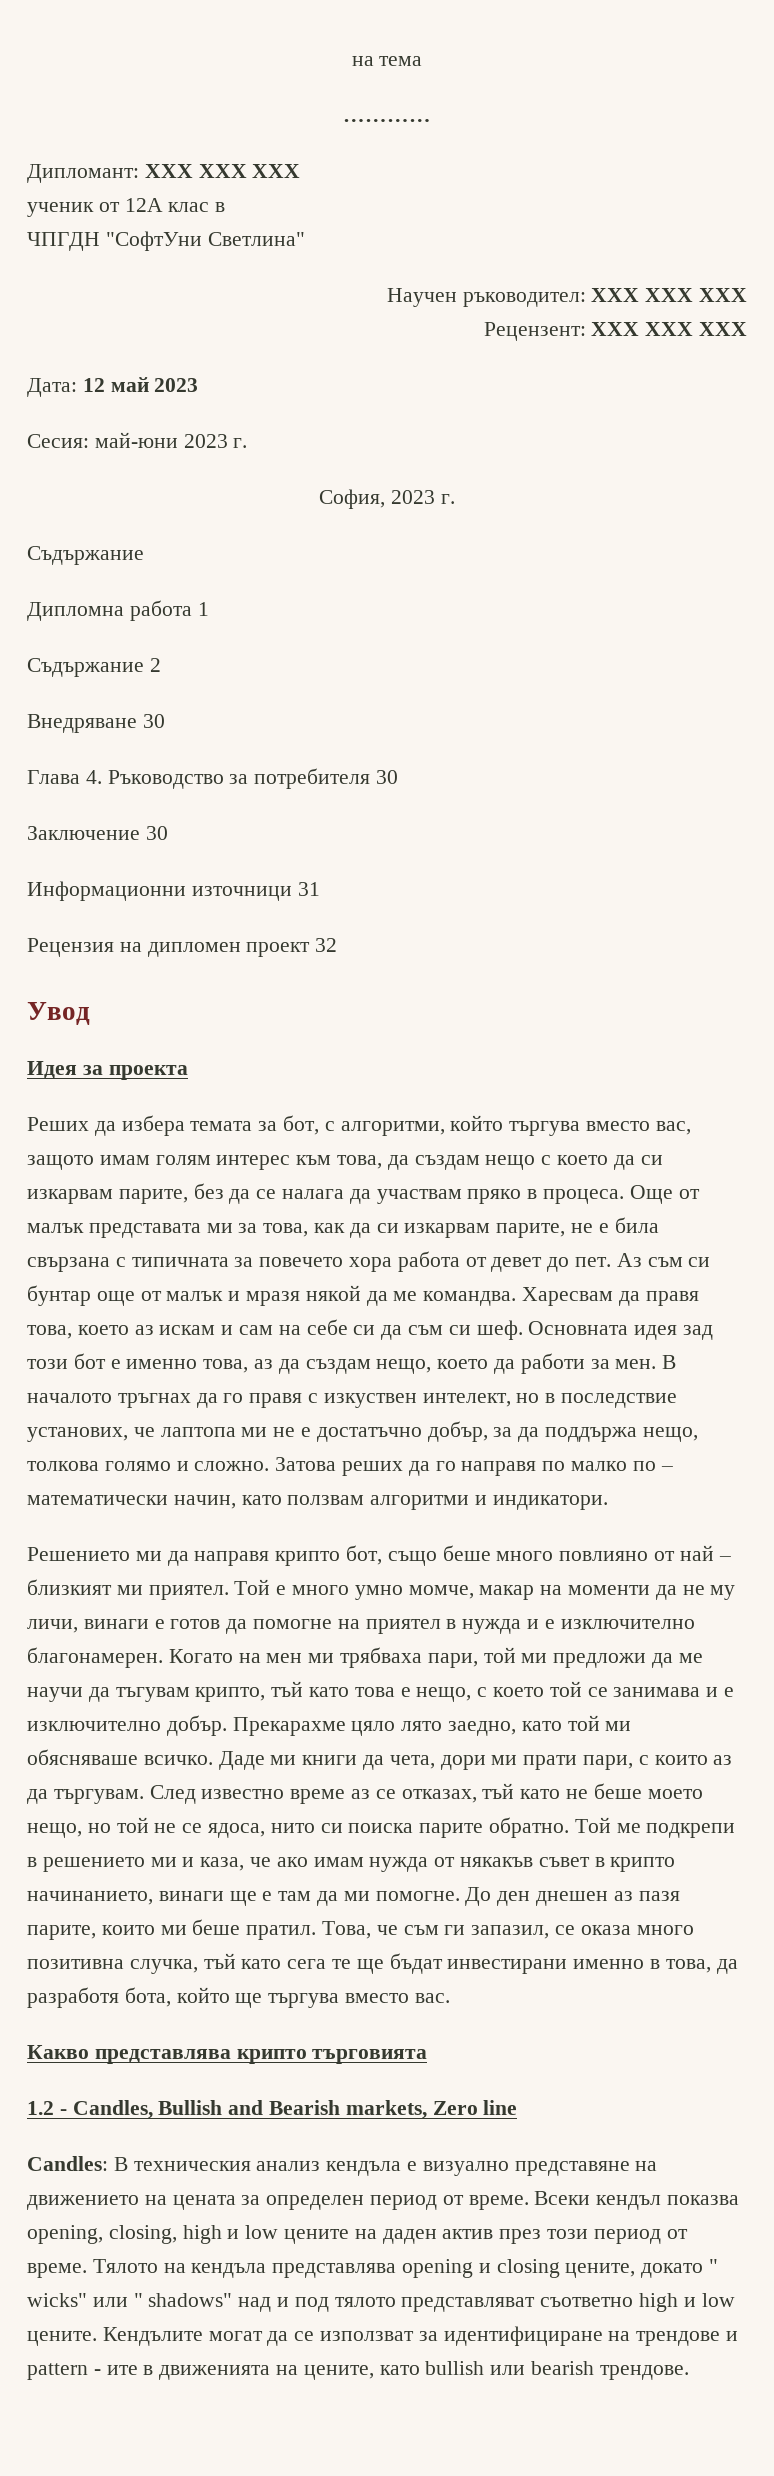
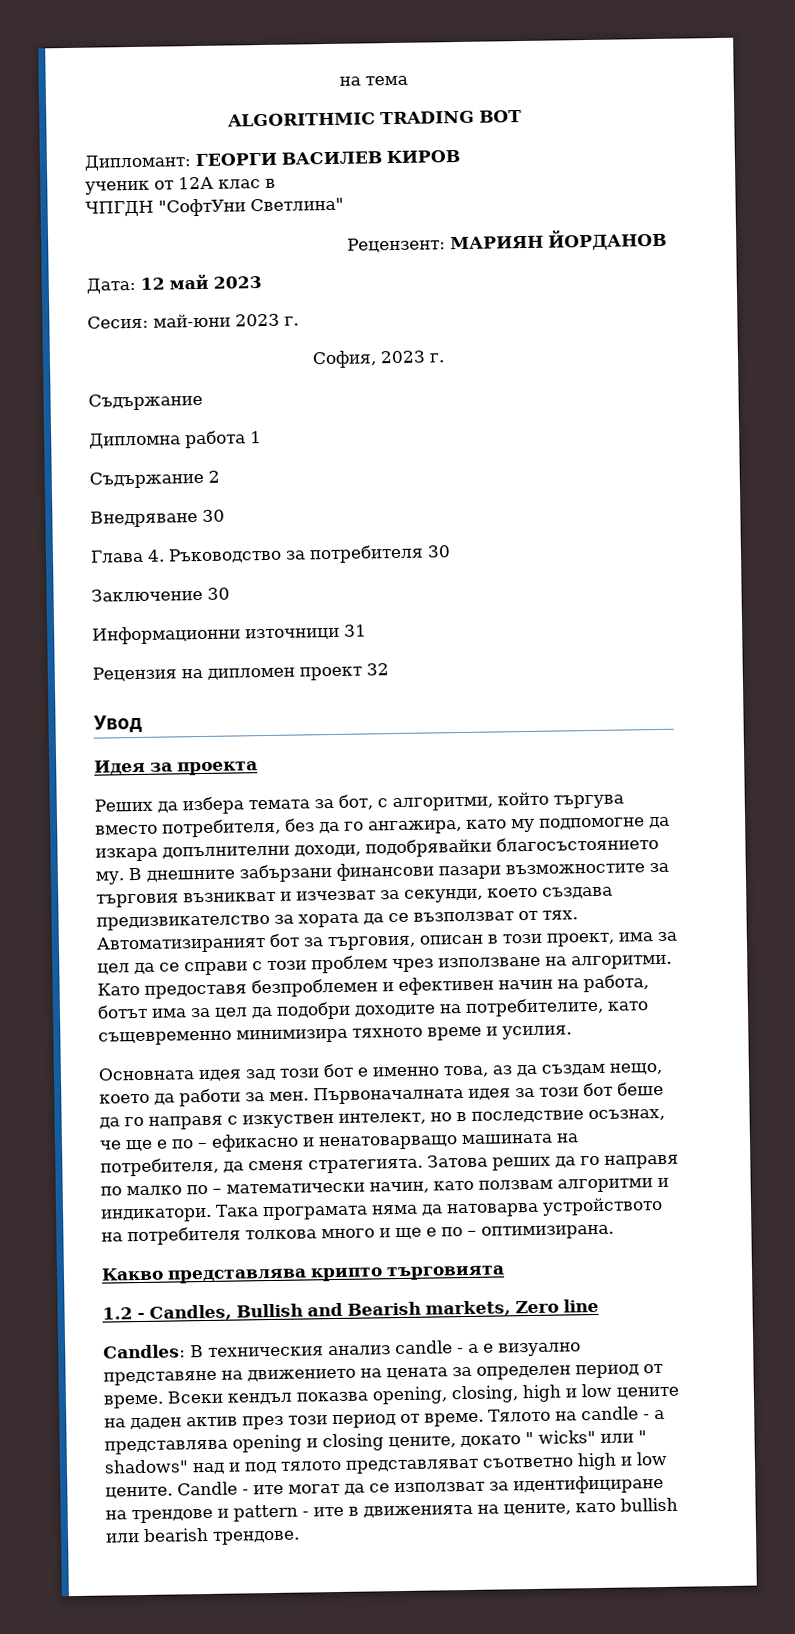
- …………
- Дипломант: XXX XXX XXX
+ ALGORITHMIC TRADING BOT
+ Дипломант: ГЕОРГИ ВАСИЛЕВ КИРОВ
- Научен ръководител: XXX XXX XXX
- Рецензент: XXX XXX XXX
+ Рецензент: МАРИЯН ЙОРДАНОВ
- Реших да избера темата за бот, с алгоритми, който търгува вместо вас, защото имам голям интерес към това, да създам нещо с което да си изкарвам парите, без да се налага да участвам пряко в процеса. Още от малък представата ми за това, как да си изкарвам парите, не е била свързана с типичната за повечето хора работа от девет до пет. Аз съм си бунтар още от малък и мразя някой да ме командва. Харесвам да правя това, което аз искам и сам на себе си да съм си шеф. Основната идея зад този бот е именно това, аз да създам нещо, което да работи за мен.
+ Реших да избера темата за бот, с алгоритми, който търгува вместо потребителя, без да го ангажира, като му подпомогне да изкара допълнителни доходи, подобрявайки благосъстоянието му. В днешните забързани финансови пазари възможностите за търговия възникват и изчезват за секунди, което създава предизвикателство за хората да се възползват от тях. Автоматизираният бот за търговия, описан в този проект, има за цел да се справи с този проблем чрез използване на алгоритми. Като предоставя безпроблемен и ефективен начин на работа, ботът има за цел да подобри доходите на потребителите, като същевременно минимизира тяхното време и усилия.
+ Основната идея зад този бот е именно това, аз да създам нещо, което да работи за мен.
- В началото тръгнах да го правя с изкуствен интелект, но в последствие установих, че лаптопа ми не е достатъчно добър, за да поддържа нещо, толкова голямо и сложно.
+ Първоначалната идея за този бот беше да го направя с изкуствен интелект, но в последствие осъзнах, че ще е по – ефикасно и ненатоварващо машината на потребителя, да сменя стратегията.
- Затова реших да го направя по малко по – математически начин, като ползвам алгоритми и индикатори.
- Решението ми да направя крипто бот, също беше много повлияно от най – близкият ми приятел. Той е много умно момче, макар на моменти да не му личи, винаги е готов да помогне на приятел в нужда и е изключително благонамерен. Когато на мен ми трябваха пари, той ми предложи да ме научи да тъгувам крипто, тъй като това е нещо, с което той се занимава и е изключително добър. Прекарахме цяло лято заедно, като той ми обясняваше всичко. Даде ми книги да чета, дори ми прати пари, с които аз да търгувам. След известно време аз се отказах, тъй като не беше моето нещо, но той не се ядоса, нито си поиска парите обратно. Той ме подкрепи в решението ми и каза, че ако имам нужда от някакъв съвет в крипто начинанието, винаги ще е там да ми помогне. До ден днешен аз пазя парите, които ми беше пратил. Това, че съм ги запазил, се оказа много позитивна случка, тъй като сега те ще бъдат инвестирани именно в това, да разработя бота, който ще търгува вместо вас.
+ Затова реших да го направя по малко по – математически начин, като ползвам алгоритми и индикатори. Така програмата няма да натоварва устройството на потребителя толкова много и ще е по – оптимизирана.
- Candles: В техническия анализ кендъла е визуално представяне на движението на цената за определен период от време.
+ Candles: В техническия анализ candle - a е визуално представяне на движението на цената за определен период от време.
- Тялото на кендъла представлява opening и closing цените, докато " wicks" или " shadows" над и под тялото представляват съответно high и low цените.
+ Тялото на candle - a представлява opening и closing цените, докато " wicks" или " shadows" над и под тялото представляват съответно high и low цените.
- Кендълите могат да се използват за идентифициране на трендове и pattern - ите в движенията на цените, като bullish или bearish трендове.
+ Candle - ите могат да се използват за идентифициране на трендове и pattern - ите в движенията на цените, като bullish или bearish трендове.

